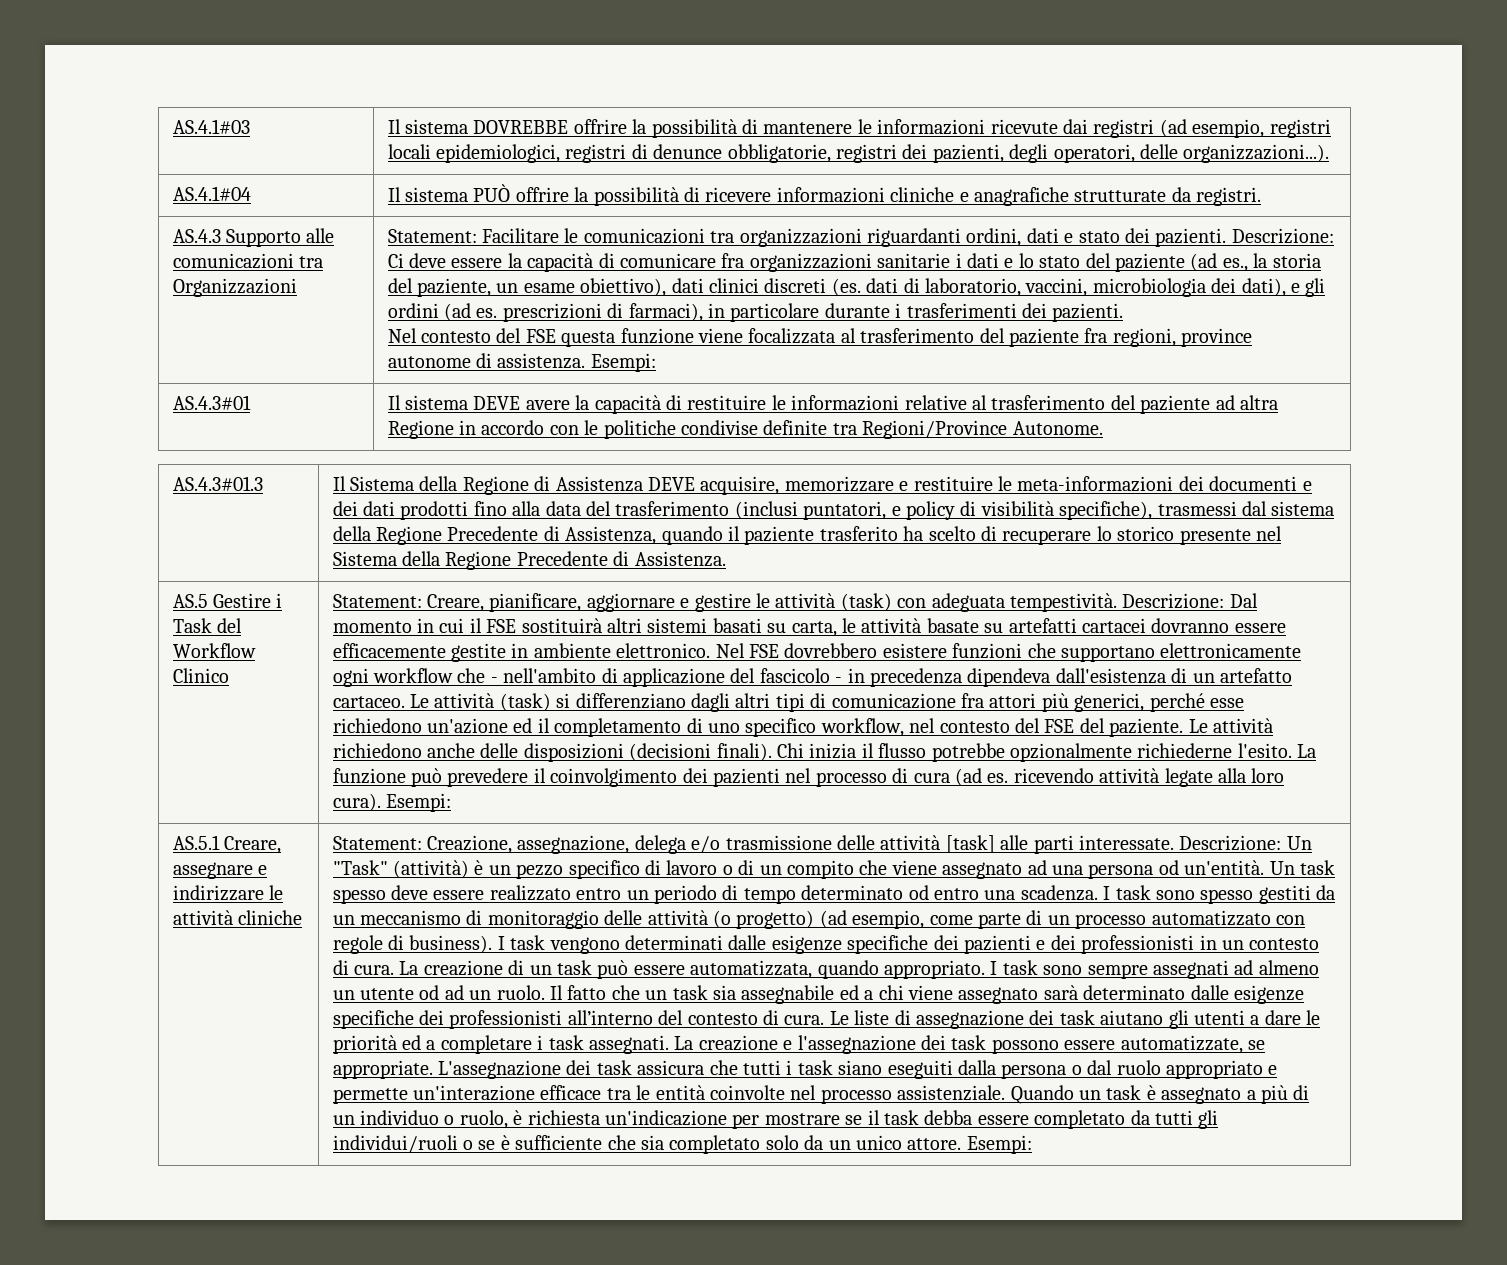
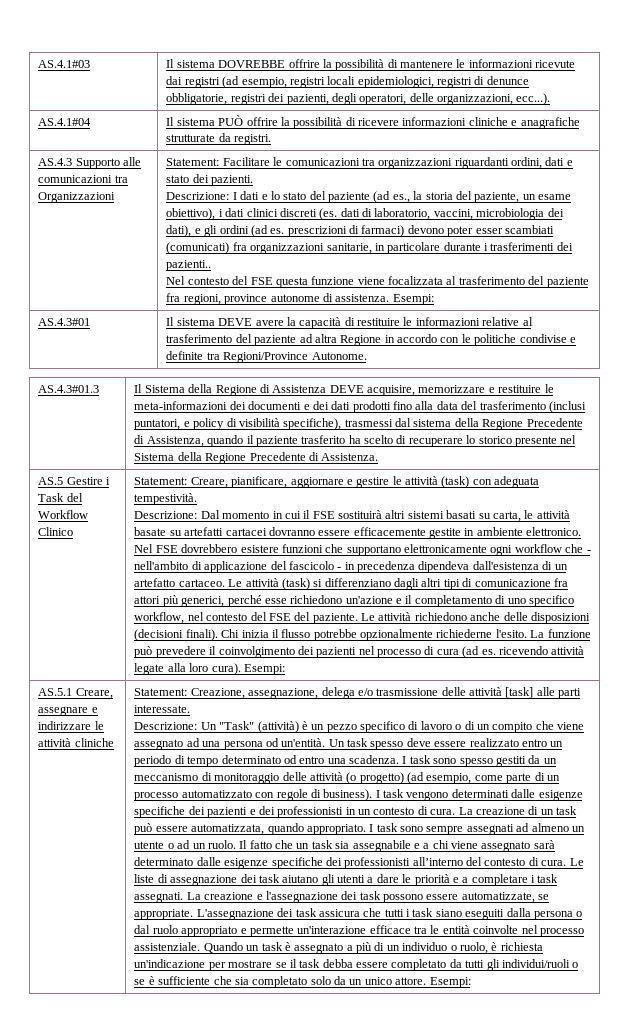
- AS.4.1#03 | Il sistema DOVREBBE offrire la possibilità di mantenere le informazioni ricevute dai registri (ad esempio, registri locali epidemiologici, registri di denunce obbligatorie, registri dei pazienti, degli operatori, delle organizzazioni...).
+ AS.4.1#03 | Il sistema DOVREBBE offrire la possibilità di mantenere le informazioni ricevute dai registri (ad esempio, registri locali epidemiologici, registri di denunce obbligatorie, registri dei pazienti, degli operatori, delle organizzazioni, ecc...).
- Statement: Facilitare le comunicazioni tra organizzazioni riguardanti ordini, dati e stato dei pazienti. Descrizione: Ci deve essere la capacità di comunicare fra organizzazioni sanitarie i dati e lo stato del paziente (ad es., la storia del paziente, un esame obiettivo), dati clinici discreti (es. dati di laboratorio, vaccini, microbiologia dei dati), e gli ordini (ad es. prescrizioni di farmaci), in particolare durante i trasferimenti dei pazienti.
+ Statement: Facilitare le comunicazioni tra organizzazioni riguardanti ordini, dati e stato dei pazienti.
+ Descrizione: I dati e lo stato del paziente (ad es., la storia del paziente, un esame obiettivo), i dati clinici discreti (es. dati di laboratorio, vaccini, microbiologia dei dati), e gli ordini (ad es. prescrizioni di farmaci) devono poter esser scambiati (comunicati) fra organizzazioni sanitarie, in particolare durante i trasferimenti dei pazienti..
- AS.4.3#01 | Il sistema DEVE avere la capacità di restituire le informazioni relative al trasferimento del paziente ad altra Regione in accordo con le politiche condivise definite tra Regioni/Province Autonome.
+ AS.4.3#01 | Il sistema DEVE avere la capacità di restituire le informazioni relative al trasferimento del paziente ad altra Regione in accordo con le politiche condivise e definite tra Regioni/Province Autonome.
- Statement: Creare, pianificare, aggiornare e gestire le attività (task) con adeguata tempestività. Descrizione: Dal momento in cui il FSE sostituirà altri sistemi basati su carta, le attività basate su artefatti cartacei dovranno essere efficacemente gestite in ambiente elettronico.
+ Statement: Creare, pianificare, aggiornare e gestire le attività (task) con adeguata tempestività.
+ Descrizione: Dal momento in cui il FSE sostituirà altri sistemi basati su carta, le attività basate su artefatti cartacei dovranno essere efficacemente gestite in ambiente elettronico.
- Le attività (task) si differenziano dagli altri tipi di comunicazione fra attori più generici, perché esse richiedono un'azione ed il completamento di uno specifico workflow, nel contesto del FSE del paziente.
+ Le attività (task) si differenziano dagli altri tipi di comunicazione fra attori più generici, perché esse richiedono un'azione e il completamento di uno specifico workflow, nel contesto del FSE del paziente.
- Statement: Creazione, assegnazione, delega e/o trasmissione delle attività [task] alle parti interessate. Descrizione: Un "Task" (attività) è un pezzo specifico di lavoro o di un compito che viene assegnato ad una persona od un'entità.
+ Statement: Creazione, assegnazione, delega e/o trasmissione delle attività [task] alle parti interessate.
+ Descrizione: Un "Task" (attività) è un pezzo specifico di lavoro o di un compito che viene assegnato ad una persona od un'entità.
- I task sono sempre assegnati ad almeno un utente od ad un ruolo.
+ I task sono sempre assegnati ad almeno un utente o ad un ruolo.
- Il fatto che un task sia assegnabile ed a chi viene assegnato sarà determinato dalle esigenze specifiche dei professionisti all’interno del contesto di cura.
+ Il fatto che un task sia assegnabile e a chi viene assegnato sarà determinato dalle esigenze specifiche dei professionisti all’interno del contesto di cura.
- Le liste di assegnazione dei task aiutano gli utenti a dare le priorità ed a completare i task assegnati.
+ Le liste di assegnazione dei task aiutano gli utenti a dare le priorità e a completare i task assegnati.

